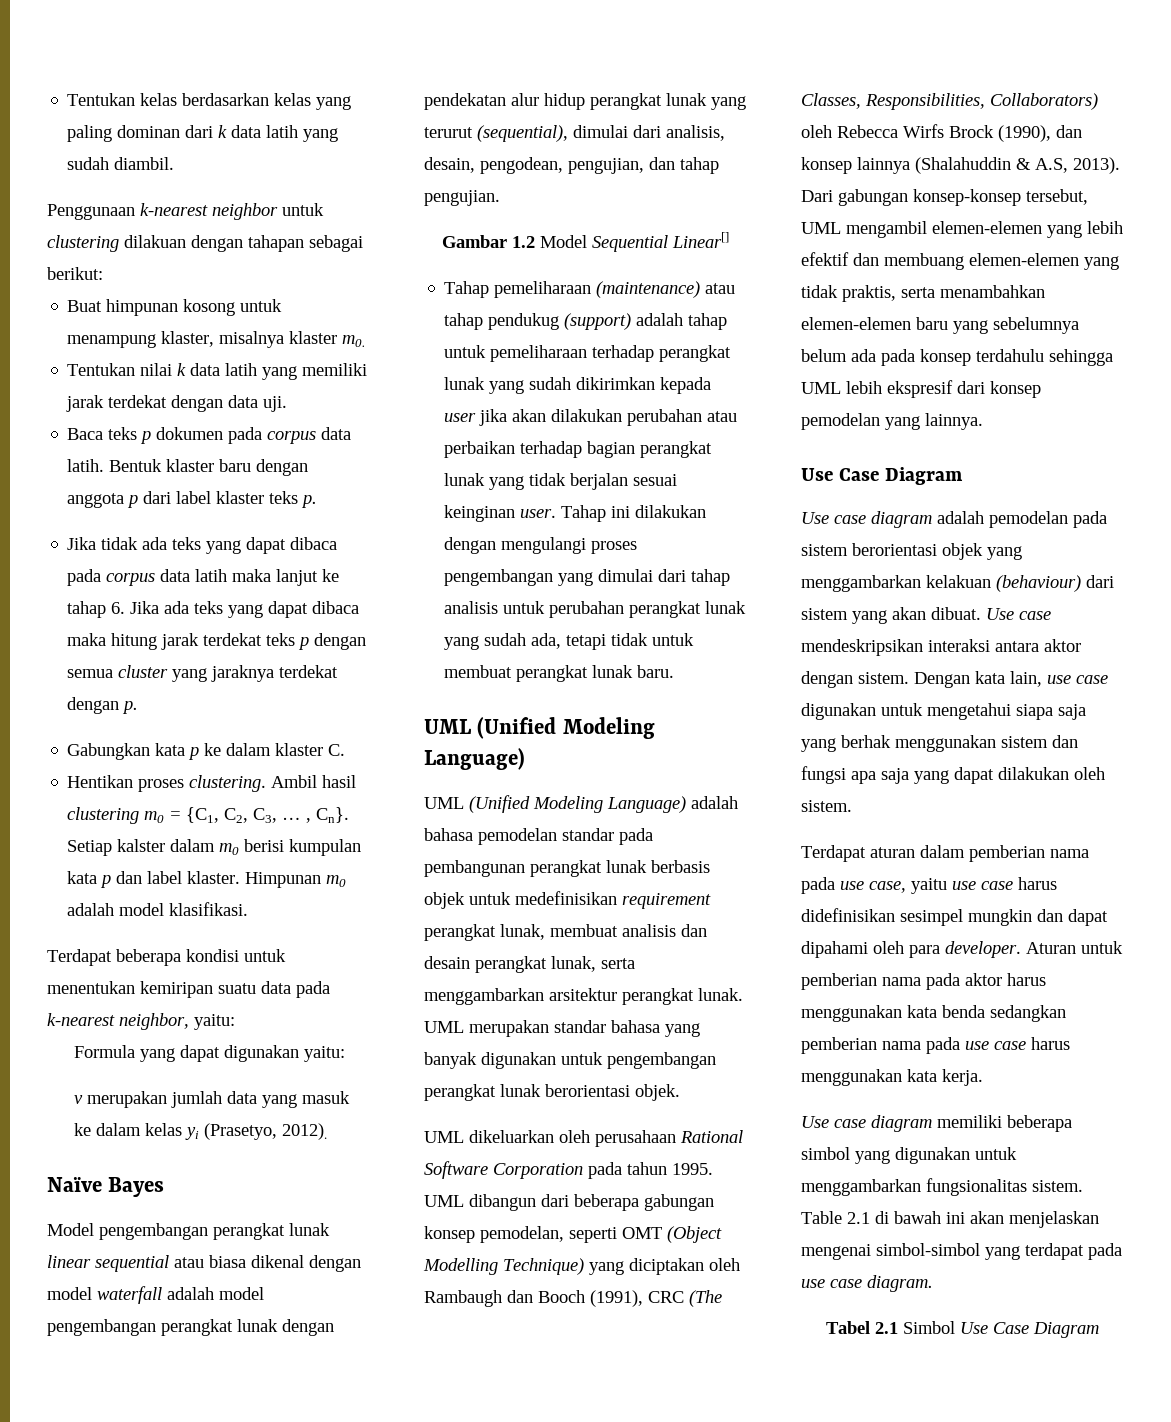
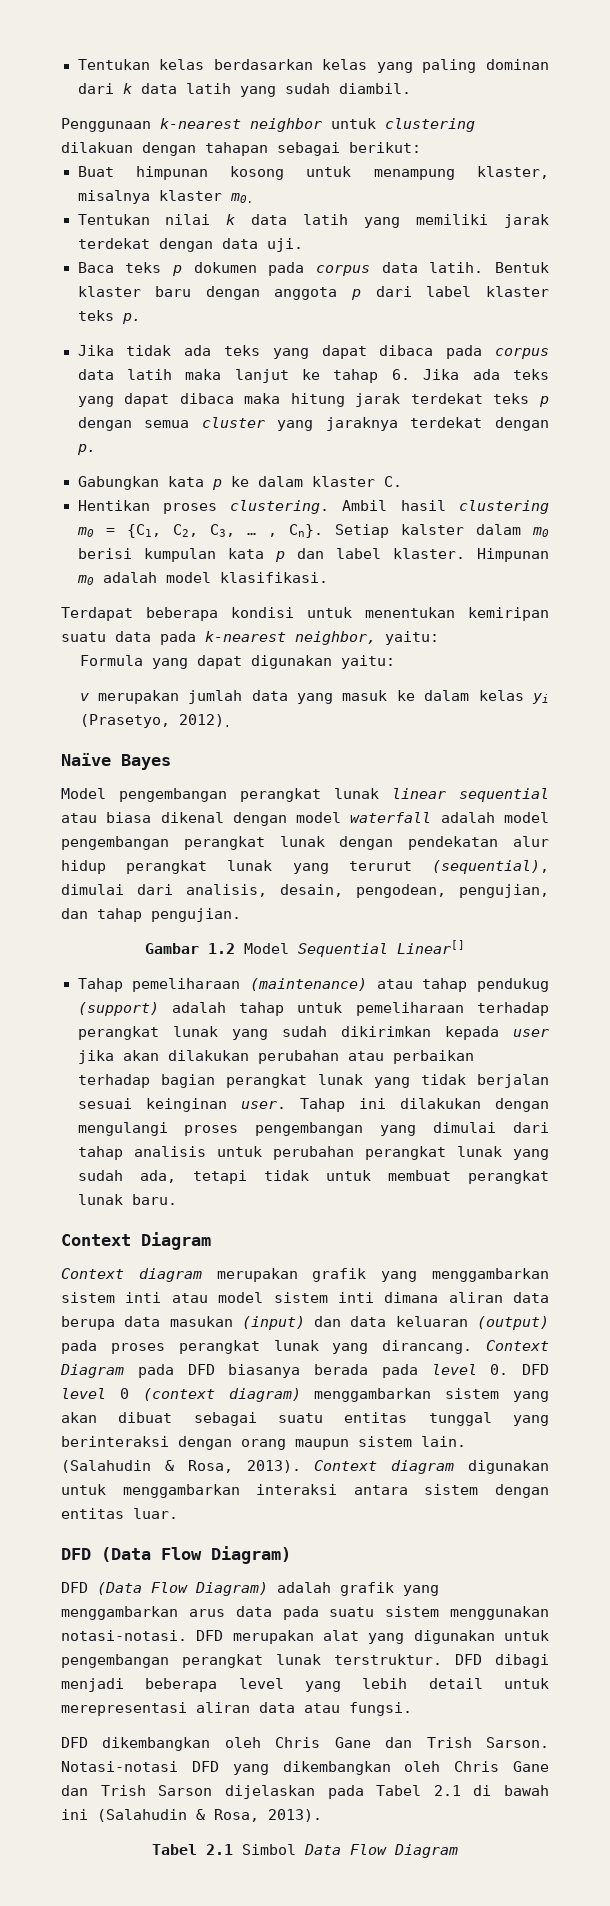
  Tahap ini dilakukan dengan mengulangi proses pengembangan yang dimulai dari tahap analisis untuk perubahan perangkat lunak yang sudah ada, tetapi tidak untuk membuat perangkat lunak baru.
- UML (Unified Modeling Language)
- UML (Unified Modeling Language) adalah bahasa pemodelan standar pada pembangunan perangkat lunak berbasis objek untuk medefinisikan requirement perangkat lunak, membuat analisis dan desain perangkat lunak, serta menggambarkan arsitektur perangkat lunak. UML merupakan standar bahasa yang banyak digunakan untuk pengembangan perangkat lunak berorientasi objek.
- UML dikeluarkan oleh perusahaan Rational Software Corporation pada tahun 1995. UML dibangun dari beberapa gabungan konsep pemodelan, seperti OMT (Object Modelling Technique) yang diciptakan oleh Rambaugh dan Booch (1991), CRC (The Classes, Responsibilities, Collaborators) oleh Rebecca Wirfs Brock (1990), dan konsep lainnya (Shalahuddin & A.S, 2013). Dari gabungan konsep-konsep tersebut, UML mengambil elemen-elemen yang lebih efektif dan membuang elemen-elemen yang tidak praktis, serta menambahkan elemen-elemen baru yang sebelumnya belum ada pada konsep terdahulu sehingga UML lebih ekspresif dari konsep pemodelan yang lainnya.
- Use Case Diagram
- Use case diagram adalah pemodelan pada sistem berorientasi objek yang menggambarkan kelakuan (behaviour) dari sistem yang akan dibuat. Use case mendeskripsikan interaksi antara aktor dengan sistem. Dengan kata lain, use case digunakan untuk mengetahui siapa saja yang berhak menggunakan sistem dan fungsi apa saja yang dapat dilakukan oleh sistem.
- Terdapat aturan dalam pemberian nama pada use case, yaitu use case harus didefinisikan sesimpel mungkin dan dapat dipahami oleh para developer. Aturan untuk pemberian nama pada aktor harus menggunakan kata benda sedangkan pemberian nama pada use case harus menggunakan kata kerja.
- Use case diagram memiliki beberapa simbol yang digunakan untuk menggambarkan fungsionalitas sistem. Table 2.1 di bawah ini akan menjelaskan mengenai simbol-simbol yang terdapat pada use case diagram.
+ Context Diagram
+ Context diagram merupakan grafik yang menggambarkan sistem inti atau model sistem inti dimana aliran data berupa data masukan (input) dan data keluaran (output) pada proses perangkat lunak yang dirancang. Context Diagram pada DFD biasanya berada pada level 0. DFD level 0 (context diagram) menggambarkan sistem yang akan dibuat sebagai suatu entitas tunggal yang berinteraksi dengan orang maupun sistem lain. (Salahudin & Rosa, 2013). Context diagram digunakan untuk menggambarkan interaksi antara sistem dengan entitas luar.
+ DFD (Data Flow Diagram)
+ DFD (Data Flow Diagram) adalah grafik yang menggambarkan arus data pada suatu sistem menggunakan notasi-notasi. DFD merupakan alat yang digunakan untuk pengembangan perangkat lunak terstruktur. DFD dibagi menjadi beberapa level yang lebih detail untuk merepresentasi aliran data atau fungsi.
+ DFD dikembangkan oleh Chris Gane dan Trish Sarson. Notasi-notasi DFD yang dikembangkan oleh Chris Gane dan Trish Sarson dijelaskan pada Tabel 2.1 di bawah ini (Salahudin & Rosa, 2013).
- Tabel 2.1 Simbol Use Case Diagram
+ Tabel 2.1 Simbol Data Flow Diagram

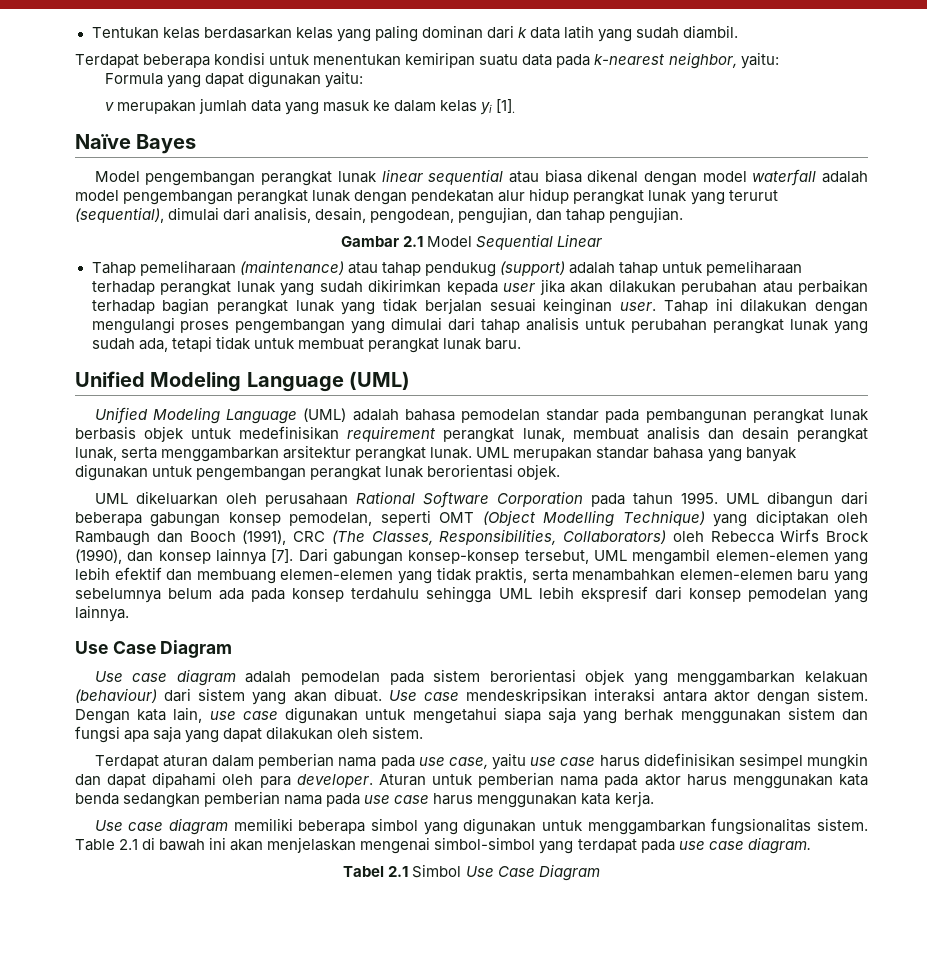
- Penggunaan k-nearest neighbor untuk clustering dilakuan dengan tahapan sebagai berikut:
- Buat himpunan kosong untuk menampung klaster, misalnya klaster m0.
- Tentukan nilai k data latih yang memiliki jarak terdekat dengan data uji.
- Baca teks p dokumen pada corpus data latih. Bentuk klaster baru dengan anggota p dari label klaster teks p.
- Jika tidak ada teks yang dapat dibaca pada corpus data latih maka lanjut ke tahap 6. Jika ada teks yang dapat dibaca maka hitung jarak terdekat teks p dengan semua cluster yang jaraknya terdekat dengan p.
- Gabungkan kata p ke dalam klaster C.
- Hentikan proses clustering. Ambil hasil clustering m0 = {C1, C2, C3, … , Cn}. Setiap kalster dalam m0 berisi kumpulan kata p dan label klaster. Himpunan m0 adalah model klasifikasi.
- v merupakan jumlah data yang masuk ke dalam kelas yi (Prasetyo, 2012).
+ v merupakan jumlah data yang masuk ke dalam kelas yi [1].
- Gambar 1.2 Model Sequential Linear[]
+ Gambar 2.1 Model Sequential Linear
  Tahap ini dilakukan dengan mengulangi proses pengembangan yang dimulai dari tahap analisis untuk perubahan perangkat lunak yang sudah ada, tetapi tidak untuk membuat perangkat lunak baru.
- Context Diagram
- Context diagram merupakan grafik yang menggambarkan sistem inti atau model sistem inti dimana aliran data berupa data masukan (input) dan data keluaran (output) pada proses perangkat lunak yang dirancang. Context Diagram pada DFD biasanya berada pada level 0. DFD level 0 (context diagram) menggambarkan sistem yang akan dibuat sebagai suatu entitas tunggal yang berinteraksi dengan orang maupun sistem lain. (Salahudin & Rosa, 2013). Context diagram digunakan untuk menggambarkan interaksi antara sistem dengan entitas luar.
- DFD (Data Flow Diagram)
- DFD (Data Flow Diagram) adalah grafik yang menggambarkan arus data pada suatu sistem menggunakan notasi-notasi. DFD merupakan alat yang digunakan untuk pengembangan perangkat lunak terstruktur. DFD dibagi menjadi beberapa level yang lebih detail untuk merepresentasi aliran data atau fungsi.
- DFD dikembangkan oleh Chris Gane dan Trish Sarson. Notasi-notasi DFD yang dikembangkan oleh Chris Gane dan Trish Sarson dijelaskan pada Tabel 2.1 di bawah ini (Salahudin & Rosa, 2013).
+ Unified Modeling Language (UML)
+ Unified Modeling Language (UML) adalah bahasa pemodelan standar pada pembangunan perangkat lunak berbasis objek untuk medefinisikan requirement perangkat lunak, membuat analisis dan desain perangkat lunak, serta menggambarkan arsitektur perangkat lunak. UML merupakan standar bahasa yang banyak digunakan untuk pengembangan perangkat lunak berorientasi objek.
+ UML dikeluarkan oleh perusahaan Rational Software Corporation pada tahun 1995. UML dibangun dari beberapa gabungan konsep pemodelan, seperti OMT (Object Modelling Technique) yang diciptakan oleh Rambaugh dan Booch (1991), CRC (The Classes, Responsibilities, Collaborators) oleh Rebecca Wirfs Brock (1990), dan konsep lainnya [7]. Dari gabungan konsep-konsep tersebut, UML mengambil elemen-elemen yang lebih efektif dan membuang elemen-elemen yang tidak praktis, serta menambahkan elemen-elemen baru yang sebelumnya belum ada pada konsep terdahulu sehingga UML lebih ekspresif dari konsep pemodelan yang lainnya.
+ Use Case Diagram
+ Use case diagram adalah pemodelan pada sistem berorientasi objek yang menggambarkan kelakuan (behaviour) dari sistem yang akan dibuat. Use case mendeskripsikan interaksi antara aktor dengan sistem. Dengan kata lain, use case digunakan untuk mengetahui siapa saja yang berhak menggunakan sistem dan fungsi apa saja yang dapat dilakukan oleh sistem.
+ Terdapat aturan dalam pemberian nama pada use case, yaitu use case harus didefinisikan sesimpel mungkin dan dapat dipahami oleh para developer. Aturan untuk pemberian nama pada aktor harus menggunakan kata benda sedangkan pemberian nama pada use case harus menggunakan kata kerja.
+ Use case diagram memiliki beberapa simbol yang digunakan untuk menggambarkan fungsionalitas sistem. Table 2.1 di bawah ini akan menjelaskan mengenai simbol-simbol yang terdapat pada use case diagram.
- Tabel 2.1 Simbol Data Flow Diagram
+ Tabel 2.1 Simbol Use Case Diagram

